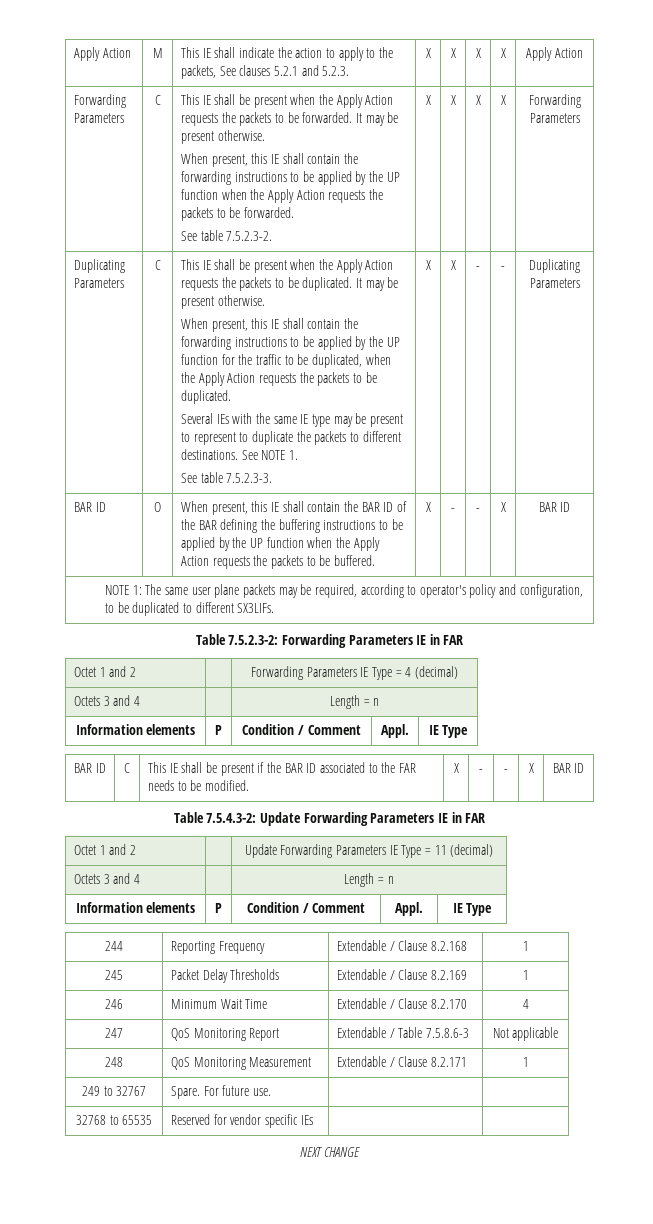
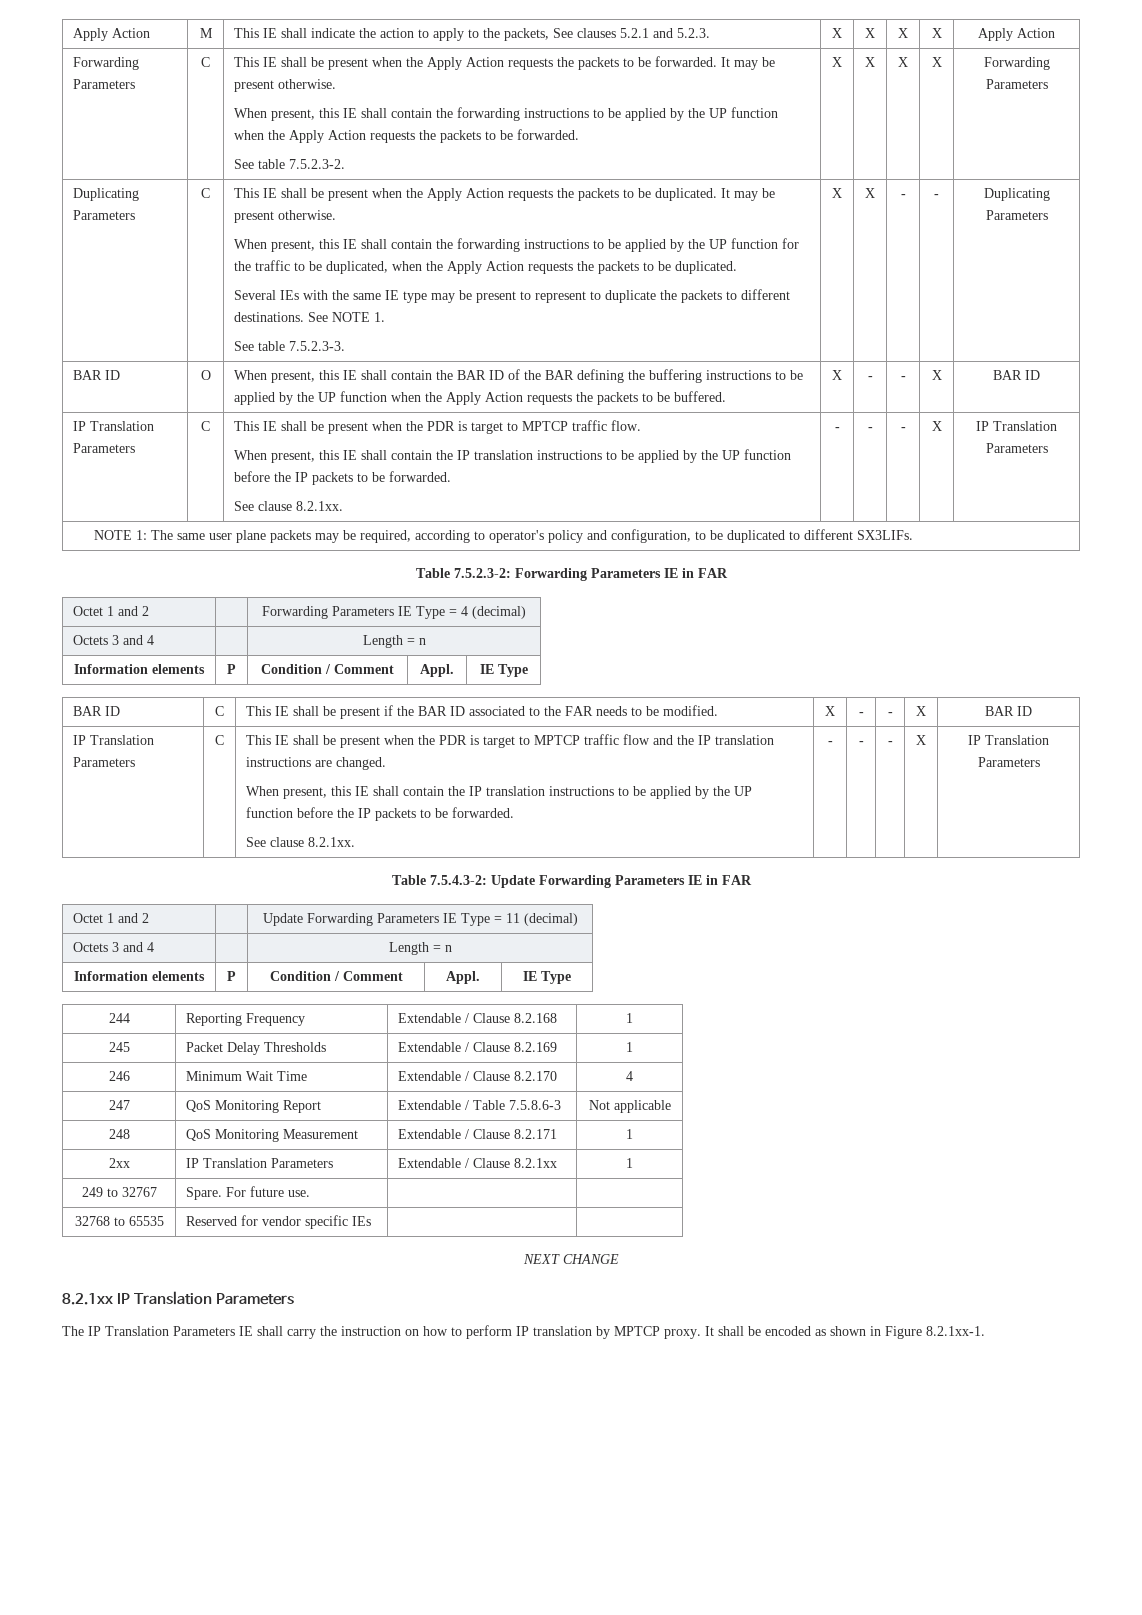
+ IP Translation Parameters | C | This IE shall be present when the PDR is target to MPTCP traffic flow.
+ When present, this IE shall contain the IP translation instructions to be applied by the UP function before the IP packets to be forwarded.
+ See clause 8.2.1xx. | - | - | - | X | IP Translation Parameters
+ IP Translation Parameters | C | This IE shall be present when the PDR is target to MPTCP traffic flow and the IP translation instructions are changed.
+ When present, this IE shall contain the IP translation instructions to be applied by the UP function before the IP packets to be forwarded.
+ See clause 8.2.1xx. | - | - | - | X | IP Translation Parameters
+ 2xx | IP Translation Parameters | Extendable / Clause 8.2.1xx | 1
+ 8.2.1xx IP Translation Parameters
+ The IP Translation Parameters IE shall carry the instruction on how to perform IP translation by MPTCP proxy. It shall be encoded as shown in Figure 8.2.1xx-1.

